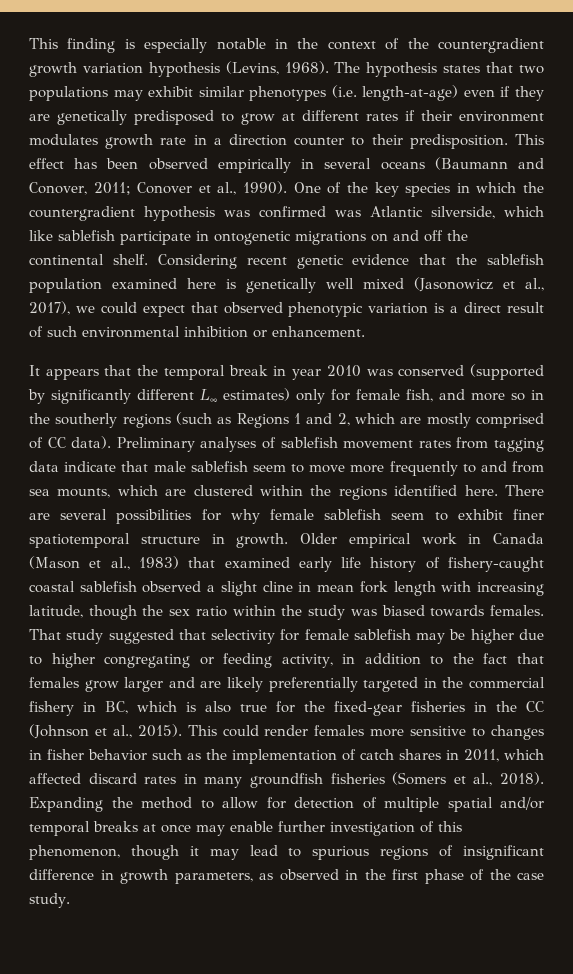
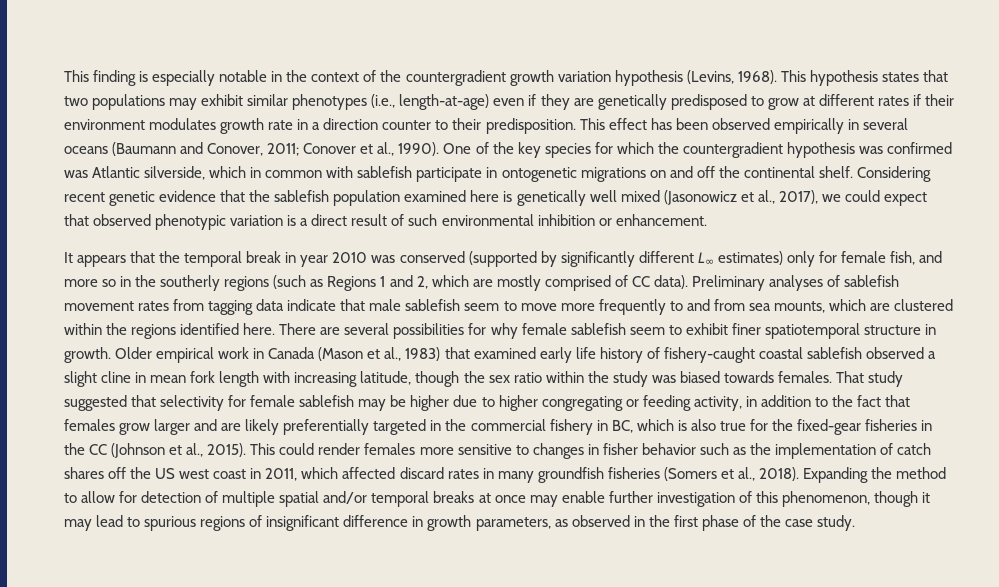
- The hypothesis states that two populations may exhibit similar phenotypes (i.e. length-at-age) even if they are genetically predisposed to grow at different rates if their environment modulates growth rate in a direction counter to their predisposition.
+ This hypothesis states that two populations may exhibit similar phenotypes (i.e., length-at-age) even if they are genetically predisposed to grow at different rates if their environment modulates growth rate in a direction counter to their predisposition.
- One of the key species in which the countergradient hypothesis was confirmed was Atlantic silverside, which like sablefish participate in ontogenetic migrations on and off the continental shelf.
+ One of the key species for which the countergradient hypothesis was confirmed was Atlantic silverside, which in common with sablefish participate in ontogenetic migrations on and off the continental shelf.
- This could render females more sensitive to changes in fisher behavior such as the implementation of catch shares in 2011, which affected discard rates in many groundfish fisheries (Somers et al., 2018).
+ This could render females more sensitive to changes in fisher behavior such as the implementation of catch shares off the US west coast in 2011, which affected discard rates in many groundfish fisheries (Somers et al., 2018).

